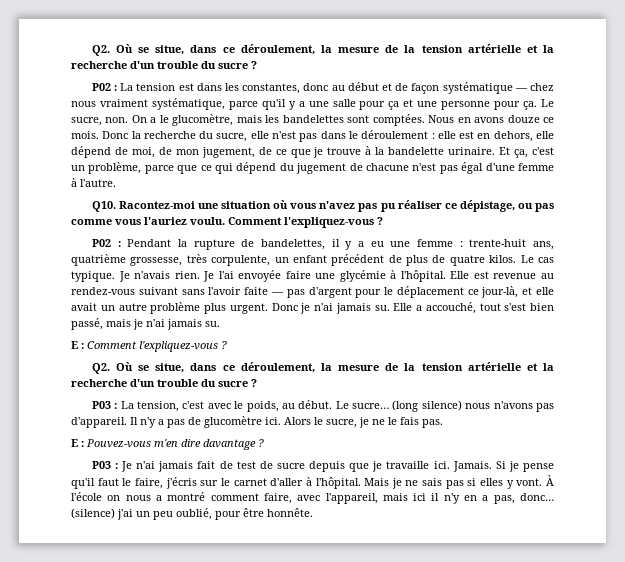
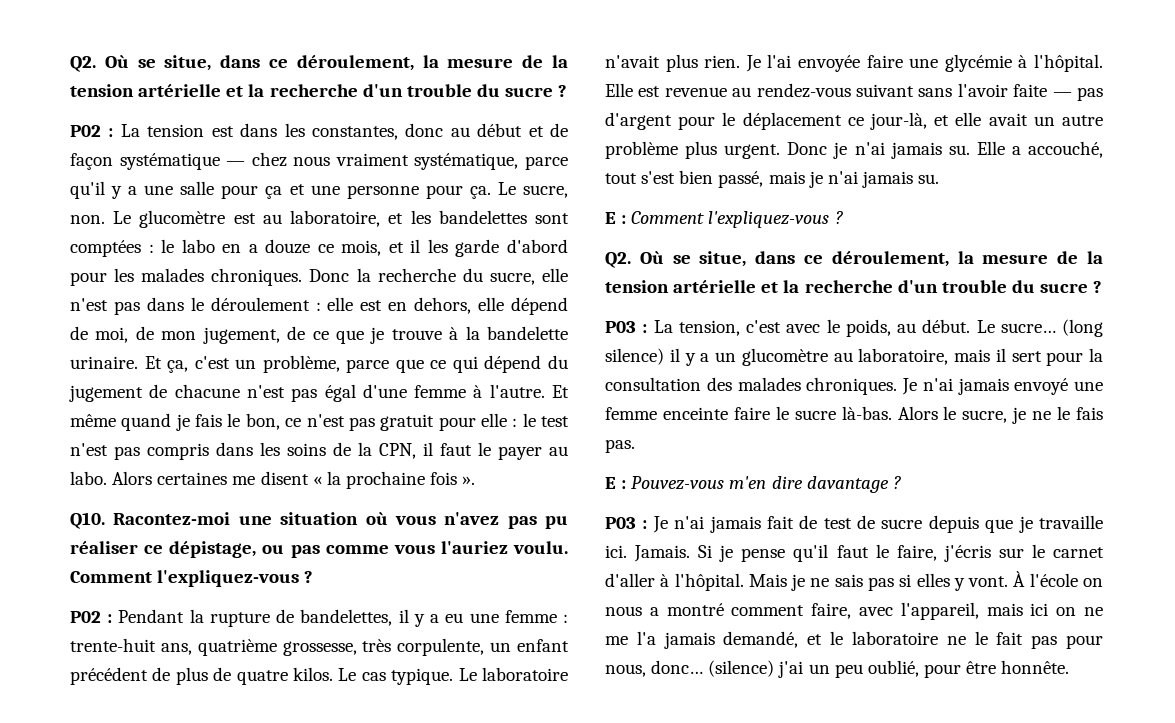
- On a le glucomètre, mais les bandelettes sont comptées. Nous en avons douze ce mois.
+ Le glucomètre est au laboratoire, et les bandelettes sont comptées : le labo en a douze ce mois, et il les garde d'abord pour les malades chroniques.
+ Et même quand je fais le bon, ce n'est pas gratuit pour elle : le test n'est pas compris dans les soins de la CPN, il faut le payer au labo. Alors certaines me disent « la prochaine fois ».
- Je n'avais rien.
+ Le laboratoire n'avait plus rien.
- (long silence) nous n'avons pas d'appareil. Il n'y a pas de glucomètre ici.
+ (long silence) il y a un glucomètre au laboratoire, mais il sert pour la consultation des malades chroniques. Je n'ai jamais envoyé une femme enceinte faire le sucre là-bas.
- À l'école on nous a montré comment faire, avec l'appareil, mais ici il n'y en a pas, donc…
+ À l'école on nous a montré comment faire, avec l'appareil, mais ici on ne me l'a jamais demandé, et le laboratoire ne le fait pas pour nous, donc…

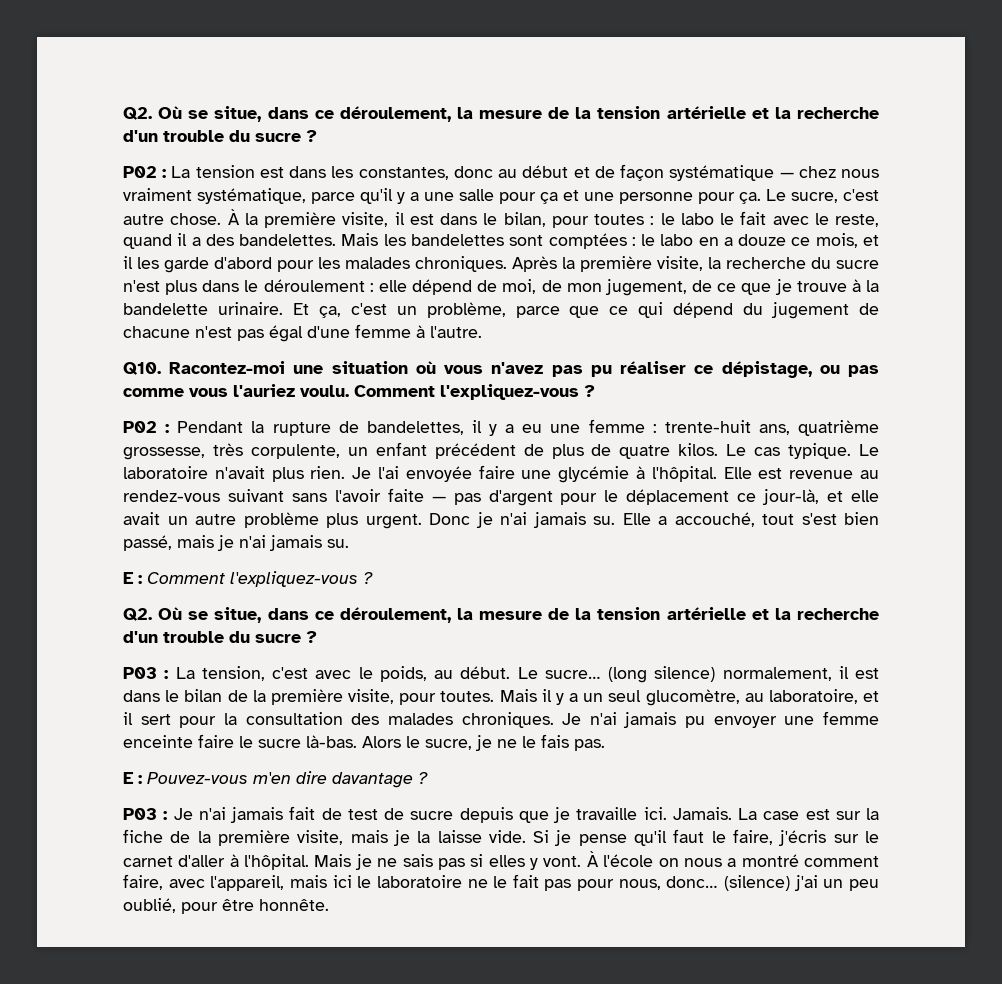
- Le sucre, non. Le glucomètre est au laboratoire, et les bandelettes sont comptées : le labo en a douze ce mois, et il les garde d'abord pour les malades chroniques.
+ Le sucre, c'est autre chose. À la première visite, il est dans le bilan, pour toutes : le labo le fait avec le reste, quand il a des bandelettes. Mais les bandelettes sont comptées : le labo en a douze ce mois, et il les garde d'abord pour les malades chroniques.
- Donc la recherche du sucre, elle n'est pas dans le déroulement : elle est en dehors, elle dépend de moi, de mon jugement, de ce que je trouve à la bandelette urinaire.
+ Après la première visite, la recherche du sucre n'est plus dans le déroulement : elle dépend de moi, de mon jugement, de ce que je trouve à la bandelette urinaire.
- Et même quand je fais le bon, ce n'est pas gratuit pour elle : le test n'est pas compris dans les soins de la CPN, il faut le payer au labo. Alors certaines me disent « la prochaine fois ».
- (long silence) il y a un glucomètre au laboratoire, mais il sert pour la consultation des malades chroniques.
+ (long silence) normalement, il est dans le bilan de la première visite, pour toutes. Mais il y a un seul glucomètre, au laboratoire, et il sert pour la consultation des malades chroniques.
- Je n'ai jamais envoyé une femme enceinte faire le sucre là-bas.
+ Je n'ai jamais pu envoyer une femme enceinte faire le sucre là-bas.
+ La case est sur la fiche de la première visite, mais je la laisse vide.
- À l'école on nous a montré comment faire, avec l'appareil, mais ici on ne me l'a jamais demandé, et le laboratoire ne le fait pas pour nous, donc…
+ À l'école on nous a montré comment faire, avec l'appareil, mais ici le laboratoire ne le fait pas pour nous, donc…

